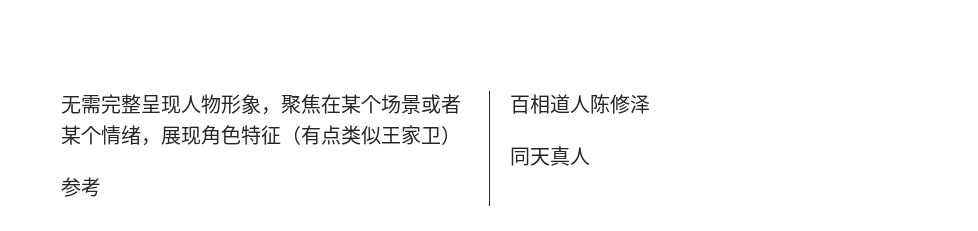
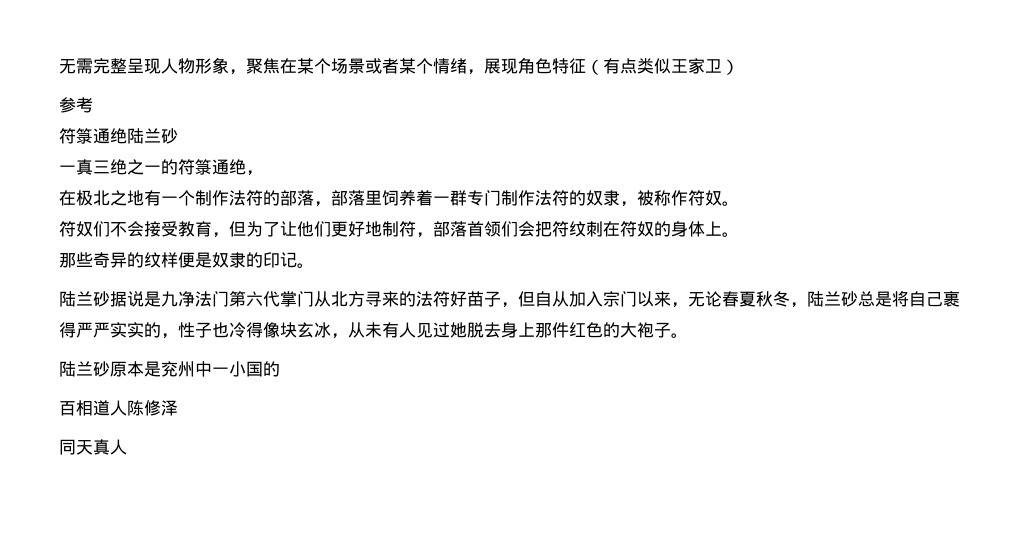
+ 符箓通绝陆兰砂
+ 一真三绝之一的符箓通绝，
+ 在极北之地有一个制作法符的部落，部落里饲养着一群专门制作法符的奴隶，被称作符奴。
+ 符奴们不会接受教育，但为了让他们更好地制符，部落首领们会把符纹刺在符奴的身体上。
+ 那些奇异的纹样便是奴隶的印记。
+ 陆兰砂据说是九净法门第六代掌门从北方寻来的法符好苗子，但自从加入宗门以来，无论春夏秋冬，陆兰砂总是将自己裹得严严实实的，性子也冷得像块玄冰，从未有人见过她脱去身上那件红色的大袍子。
+ 陆兰砂原本是兖州中一小国的

